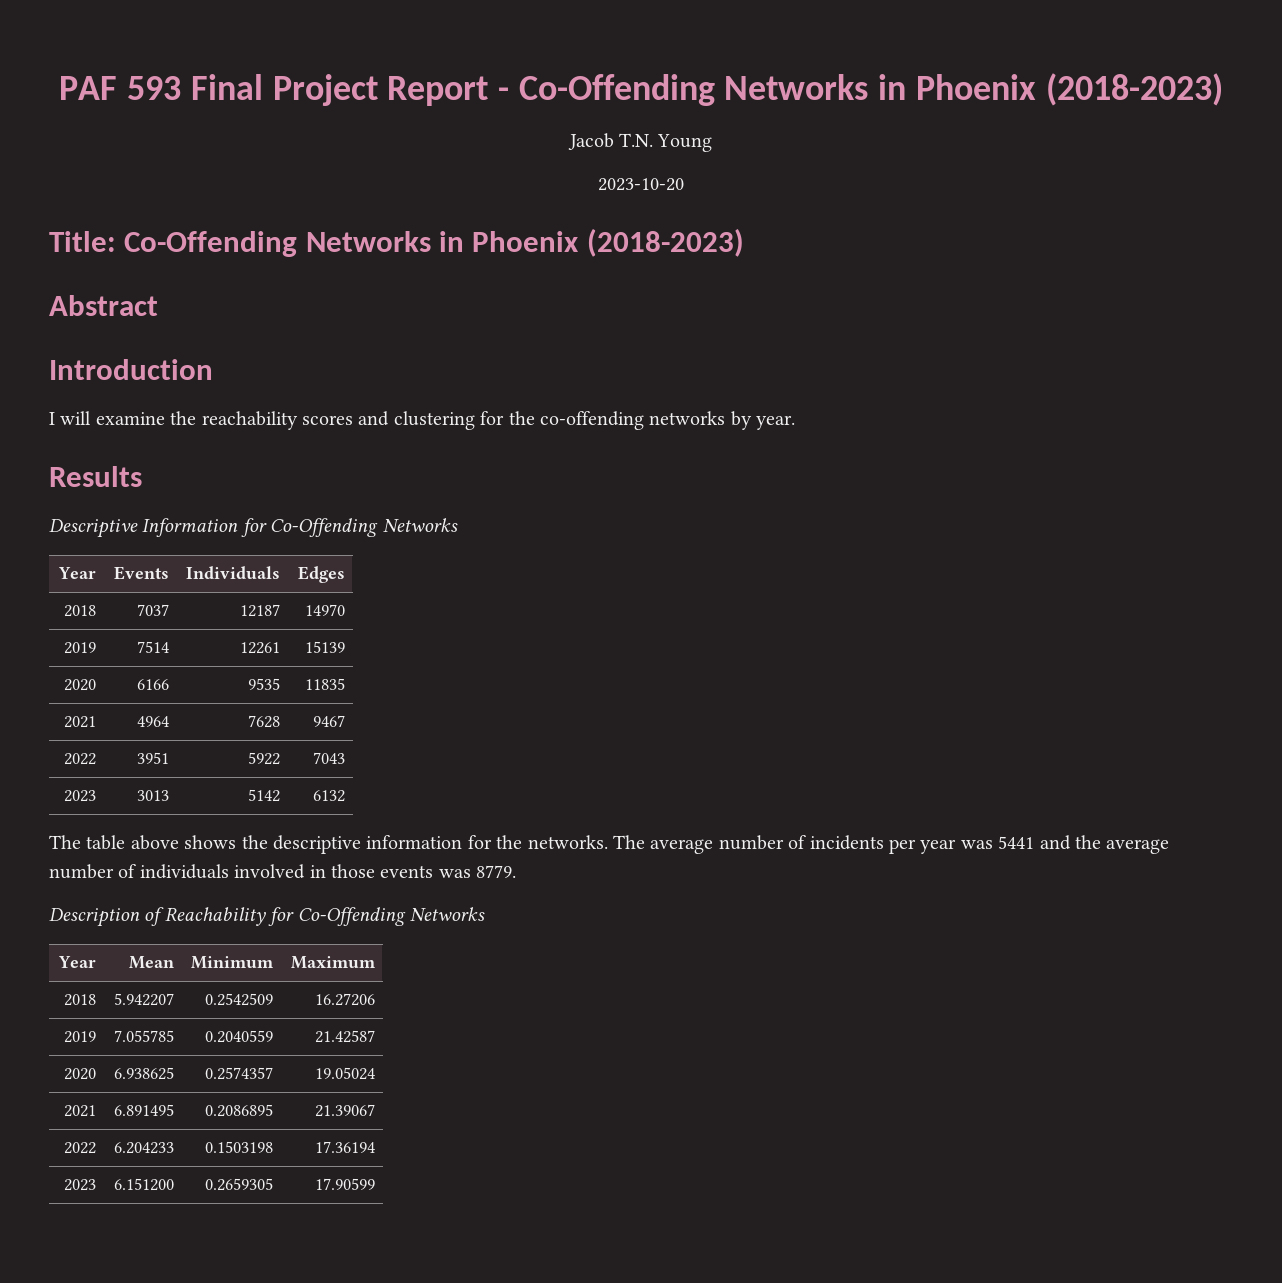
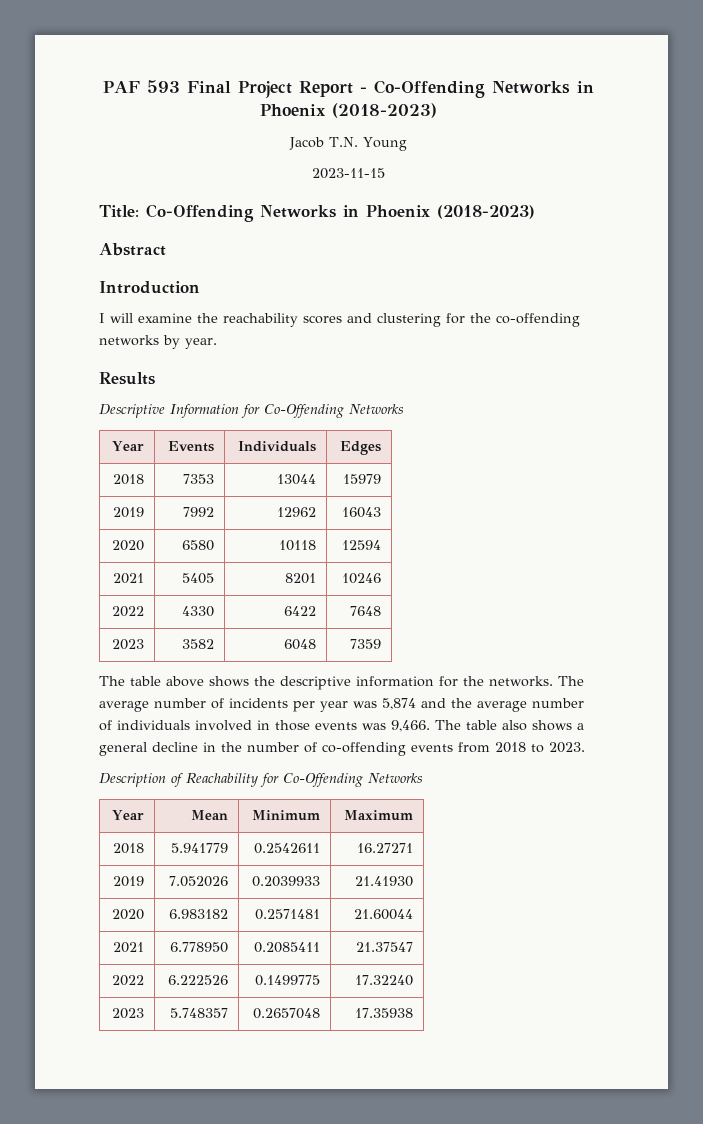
- 2023-10-20
+ 2023-11-15
- 2018 | 7037 | 12187 | 14970
- 2019 | 7514 | 12261 | 15139
- 2020 | 6166 | 9535 | 11835
- 2021 | 4964 | 7628 | 9467
- 2022 | 3951 | 5922 | 7043
- 2023 | 3013 | 5142 | 6132
+ 2018 | 7353 | 13044 | 15979
+ 2019 | 7992 | 12962 | 16043
+ 2020 | 6580 | 10118 | 12594
+ 2021 | 5405 | 8201 | 10246
+ 2022 | 4330 | 6422 | 7648
+ 2023 | 3582 | 6048 | 7359
- The average number of incidents per year was 5441 and the average number of individuals involved in those events was 8779.
+ The average number of incidents per year was 5,874 and the average number of individuals involved in those events was 9,466. The table also shows a general decline in the number of co-offending events from 2018 to 2023.
- 2018 | 5.942207 | 0.2542509 | 16.27206
- 2019 | 7.055785 | 0.2040559 | 21.42587
- 2020 | 6.938625 | 0.2574357 | 19.05024
- 2021 | 6.891495 | 0.2086895 | 21.39067
- 2022 | 6.204233 | 0.1503198 | 17.36194
- 2023 | 6.151200 | 0.2659305 | 17.90599
+ 2018 | 5.941779 | 0.2542611 | 16.27271
+ 2019 | 7.052026 | 0.2039933 | 21.41930
+ 2020 | 6.983182 | 0.2571481 | 21.60044
+ 2021 | 6.778950 | 0.2085411 | 21.37547
+ 2022 | 6.222526 | 0.1499775 | 17.32240
+ 2023 | 5.748357 | 0.2657048 | 17.35938

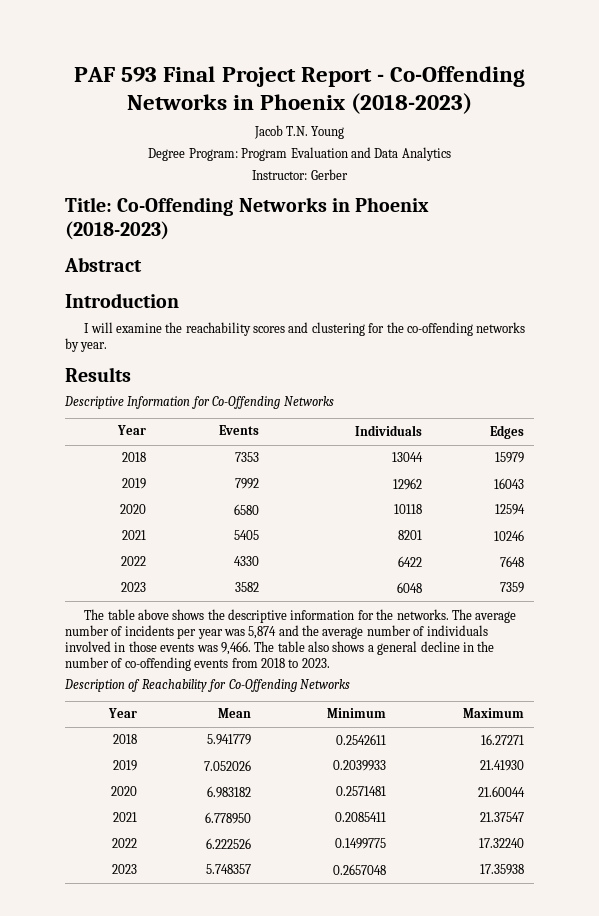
- 2023-11-15
+ Degree Program: Program Evaluation and Data Analytics
+ Instructor: Gerber

